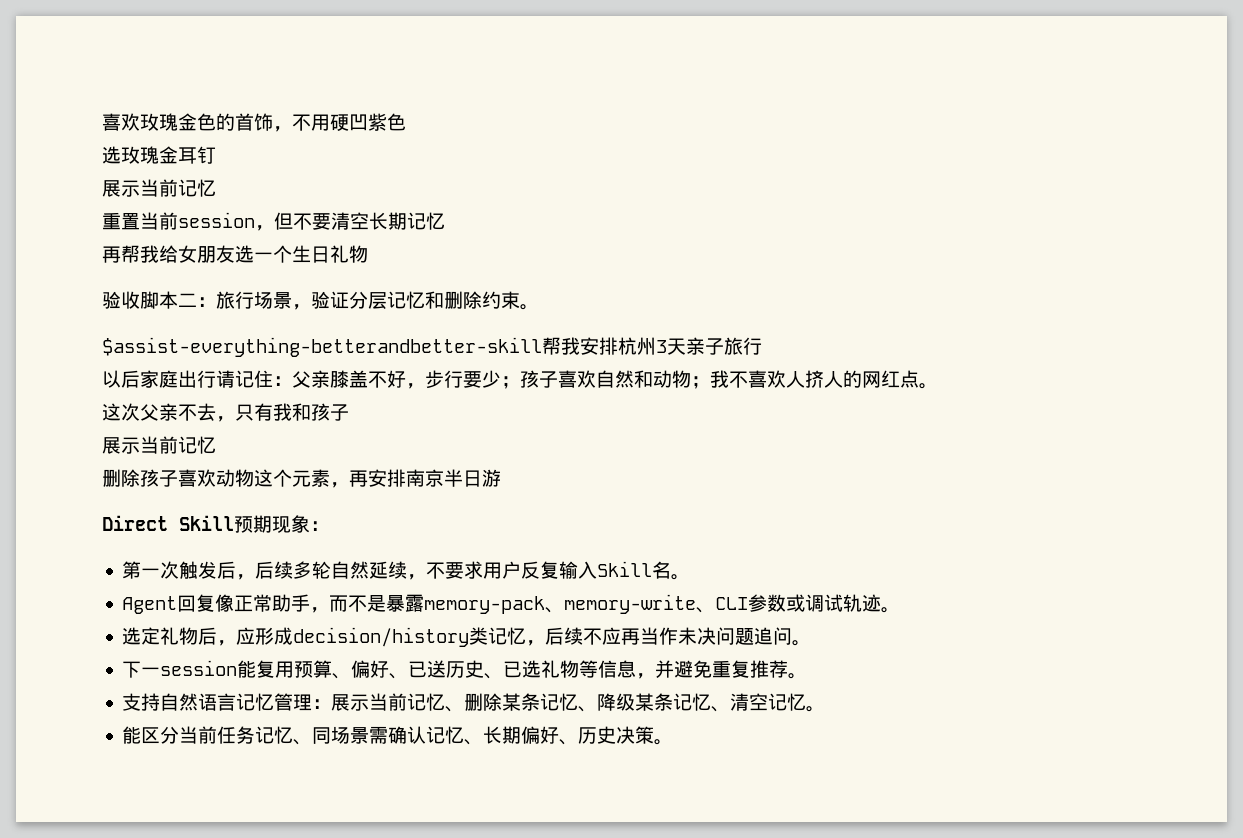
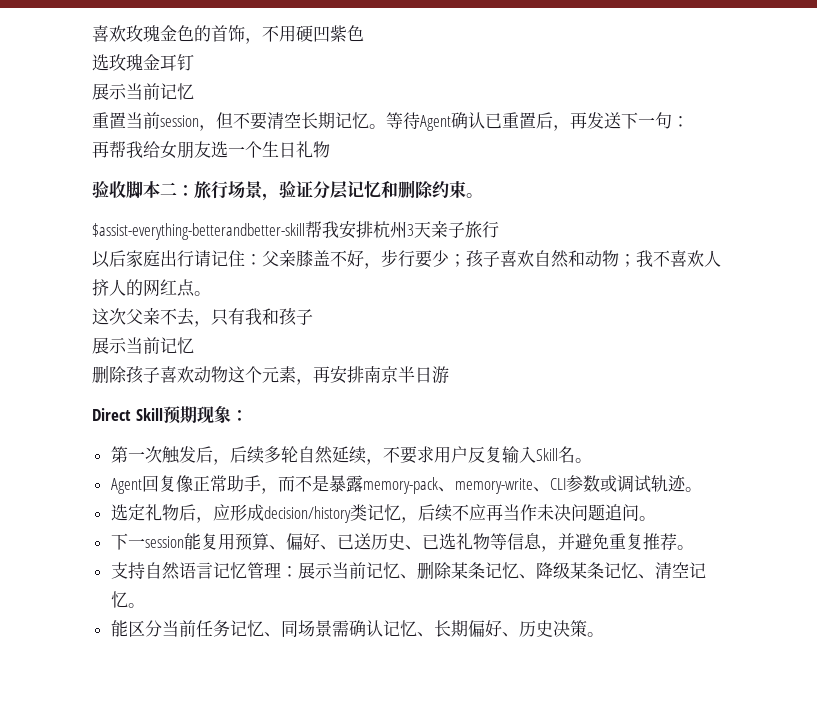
- 重置当前session，但不要清空长期记忆
+ 重置当前session，但不要清空长期记忆。等待Agent确认已重置后，再发送下一句：

